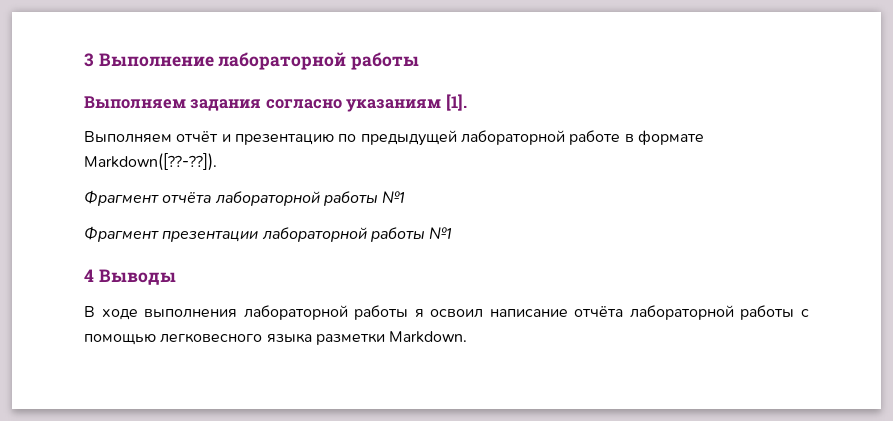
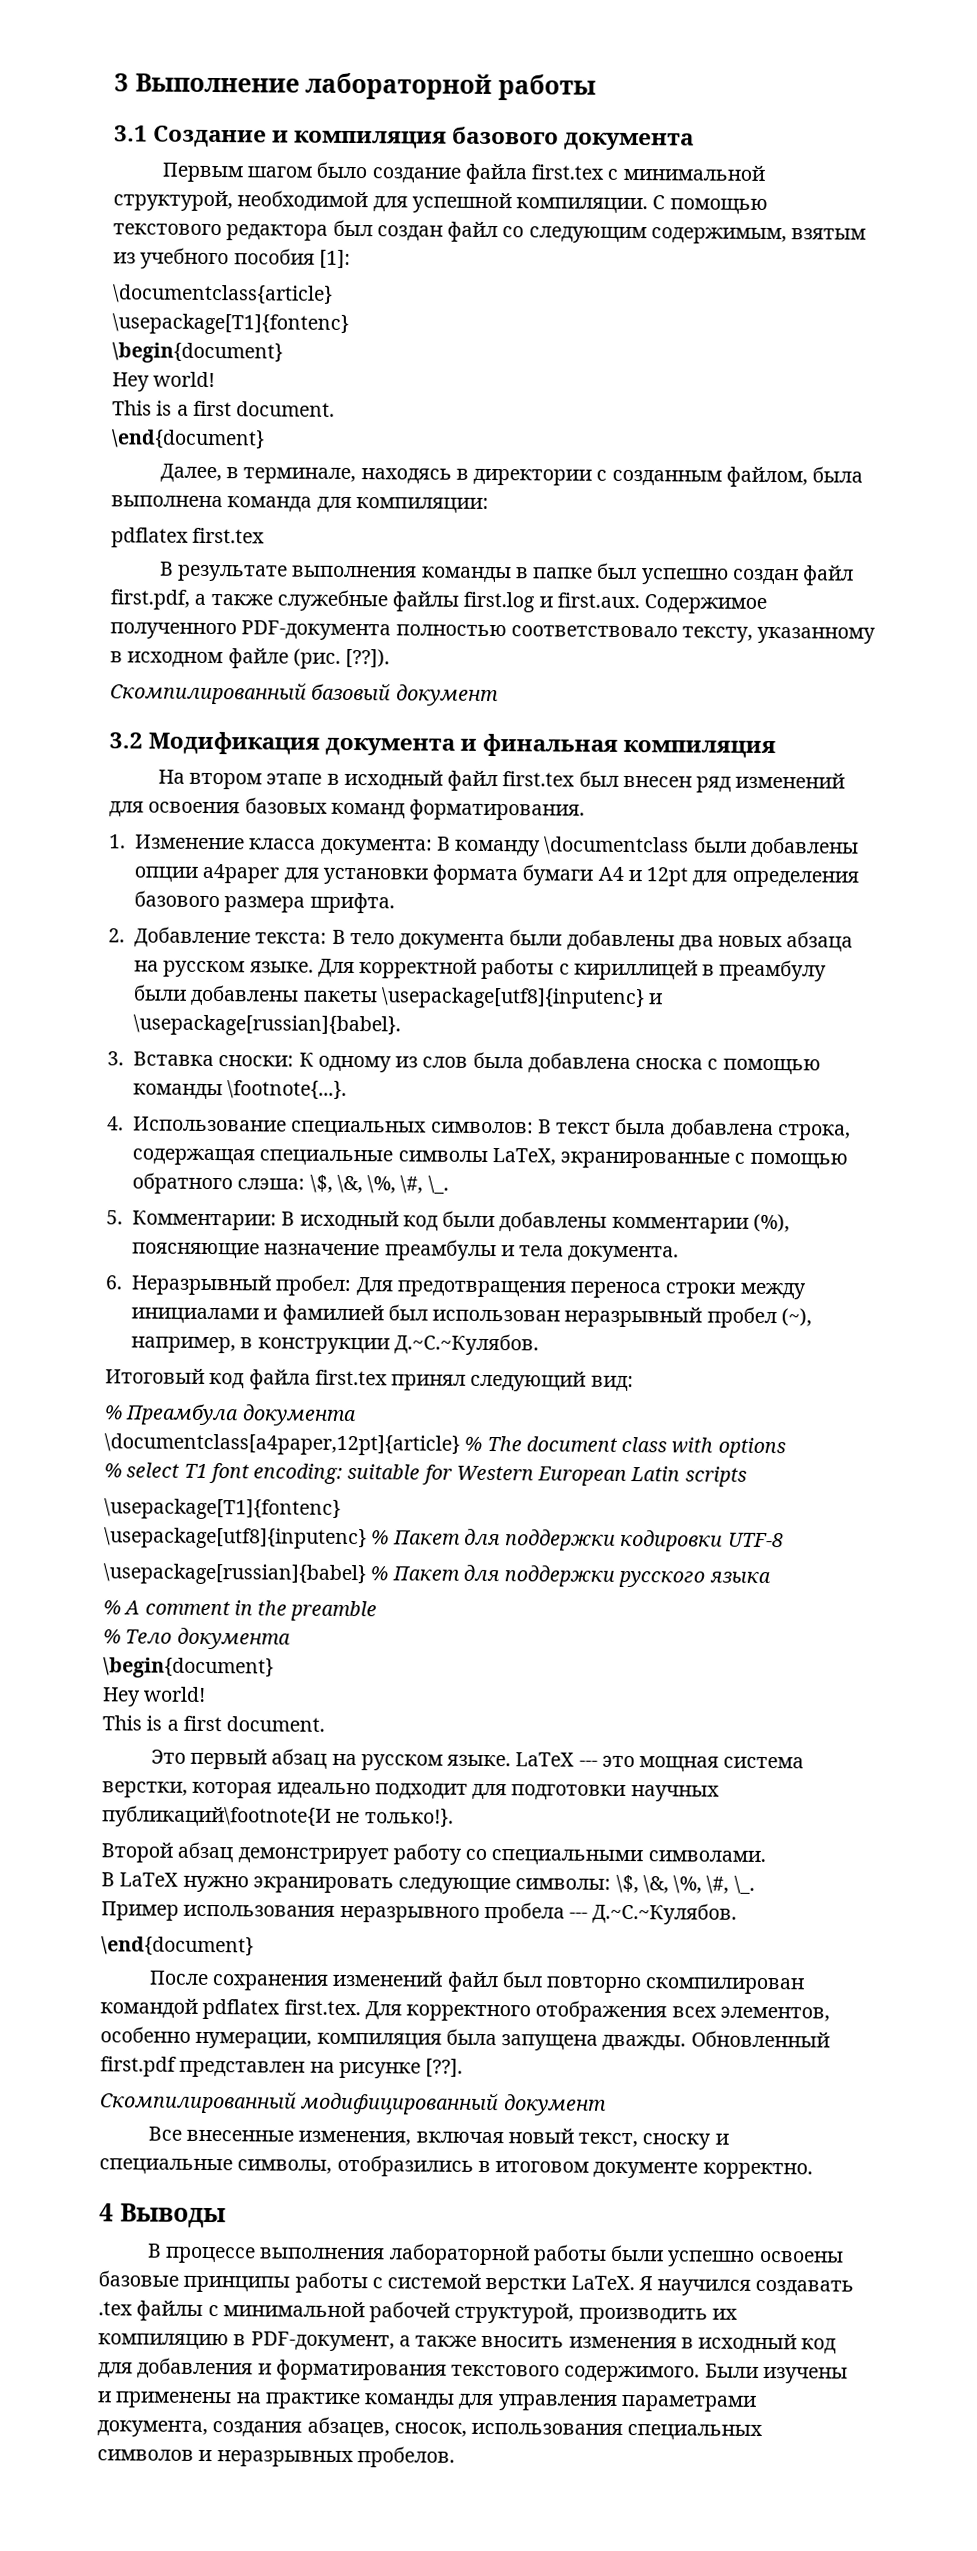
- Выполняем задания согласно указаниям [1].
- Выполняем отчёт и презентацию по предыдущей лабораторной работе в формате Markdown([??-??]).
- Фрагмент отчёта лабораторной работы №1
- Фрагмент презентации лабораторной работы №1
+ 3.1 Создание и компиляция базового документа
+ Первым шагом было создание файла first.tex с минимальной структурой, необходимой для успешной компиляции. С помощью текстового редактора был создан файл со следующим содержимым, взятым из учебного пособия [1]:
+ \documentclass{article}
+ \usepackage[T1]{fontenc}
+ \begin{document}
+ Hey world!
+ This is a first document.
+ \end{document}
+ Далее, в терминале, находясь в директории с созданным файлом, была выполнена команда для компиляции:
+ pdflatex first.tex
+ В результате выполнения команды в папке был успешно создан файл first.pdf, а также служебные файлы first.log и first.aux. Содержимое полученного PDF-документа полностью соответствовало тексту, указанному в исходном файле (рис. [??]).
+ Скомпилированный базовый документ
+ 3.2 Модификация документа и финальная компиляция
+ На втором этапе в исходный файл first.tex был внесен ряд изменений для освоения базовых команд форматирования.
+ 1. Изменение класса документа: В команду \documentclass были добавлены опции a4paper для установки формата бумаги А4 и 12pt для определения базового размера шрифта.
+ 2. Добавление текста: В тело документа были добавлены два новых абзаца на русском языке. Для корректной работы с кириллицей в преамбулу были добавлены пакеты \usepackage[utf8]{inputenc} и \usepackage[russian]{babel}.
+ 3. Вставка сноски: К одному из слов была добавлена сноска с помощью команды \footnote{...}.
+ 4. Использование специальных символов: В текст была добавлена строка, содержащая специальные символы LaTeX, экранированные с помощью обратного слэша: \$, \&, \%, \#, \_.
+ 5. Комментарии: В исходный код были добавлены комментарии (%), поясняющие назначение преамбулы и тела документа.
+ 6. Неразрывный пробел: Для предотвращения переноса строки между инициалами и фамилией был использован неразрывный пробел (~), например, в конструкции Д.~С.~Кулябов.
+ Итоговый код файла first.tex принял следующий вид:
+ % Преамбула документа
+ \documentclass[a4paper,12pt]{article} % The document class with options
+ % select T1 font encoding: suitable for Western European Latin scripts
+ \usepackage[T1]{fontenc}
+ \usepackage[utf8]{inputenc} % Пакет для поддержки кодировки UTF-8
+ \usepackage[russian]{babel} % Пакет для поддержки русского языка
+ % A comment in the preamble
+ % Тело документа
+ \begin{document}
+ Hey world!
+ This is a first document.
+ Это первый абзац на русском языке. LaTeX --- это мощная система верстки, которая идеально подходит для подготовки научных публикаций\footnote{И не только!}.
+ Второй абзац демонстрирует работу со специальными символами.
+ В LaTeX нужно экранировать следующие символы: \$, \&, \%, \#, \_.
+ Пример использования неразрывного пробела --- Д.~С.~Кулябов.
+ \end{document}
+ После сохранения изменений файл был повторно скомпилирован командой pdflatex first.tex. Для корректного отображения всех элементов, особенно нумерации, компиляция была запущена дважды. Обновленный first.pdf представлен на рисунке [??].
+ Скомпилированный модифицированный документ
+ Все внесенные изменения, включая новый текст, сноску и специальные символы, отобразились в итоговом документе корректно.
- В ходе выполнения лабораторной работы я освоил написание отчёта лабораторной работы с помощью легковесного языка разметки Markdown.
+ В процессе выполнения лабораторной работы были успешно освоены базовые принципы работы с системой верстки LaTeX. Я научился создавать .tex файлы с минимальной рабочей структурой, производить их компиляцию в PDF-документ, а также вносить изменения в исходный код для добавления и форматирования текстового содержимого. Были изучены и применены на практике команды для управления параметрами документа, создания абзацев, сносок, использования специальных символов и неразрывных пробелов.

